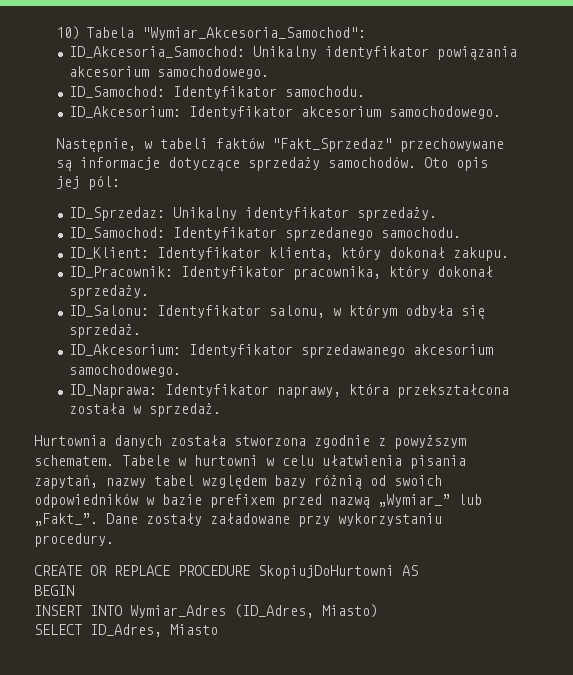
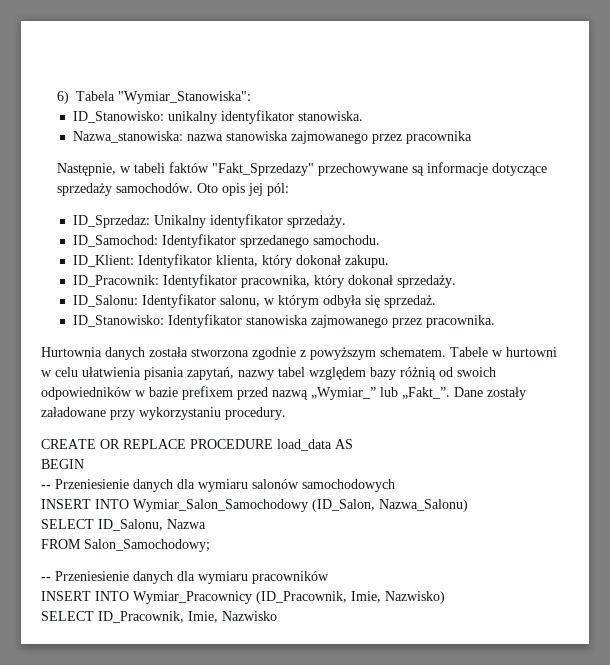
- 10) Tabela "Wymiar_Akcesoria_Samochod":
- ID_Akcesoria_Samochod: Unikalny identyfikator powiązania akcesorium samochodowego.
- ID_Samochod: Identyfikator samochodu.
- ID_Akcesorium: Identyfikator akcesorium samochodowego.
+ 6) Tabela "Wymiar_Stanowiska":
+ ID_Stanowisko: unikalny identyfikator stanowiska.
+ Nazwa_stanowiska: nazwa stanowiska zajmowanego przez pracownika
- Następnie, w tabeli faktów "Fakt_Sprzedaz" przechowywane są informacje dotyczące sprzedaży samochodów.
+ Następnie, w tabeli faktów "Fakt_Sprzedazy" przechowywane są informacje dotyczące sprzedaży samochodów.
- ID_Akcesorium: Identyfikator sprzedawanego akcesorium samochodowego.
- ID_Naprawa: Identyfikator naprawy, która przekształcona została w sprzedaż.
+ ID_Stanowisko: Identyfikator stanowiska zajmowanego przez pracownika.
- CREATE OR REPLACE PROCEDURE SkopiujDoHurtowni AS
+ CREATE OR REPLACE PROCEDURE load_data AS
- INSERT INTO Wymiar_Adres (ID_Adres, Miasto)
- SELECT ID_Adres, Miasto
+ -- Przeniesienie danych dla wymiaru salonów samochodowych
+ INSERT INTO Wymiar_Salon_Samochodowy (ID_Salon, Nazwa_Salonu)
+ SELECT ID_Salonu, Nazwa
+ FROM Salon_Samochodowy;
+ -- Przeniesienie danych dla wymiaru pracowników
+ INSERT INTO Wymiar_Pracownicy (ID_Pracownik, Imie, Nazwisko)
+ SELECT ID_Pracownik, Imie, Nazwisko

